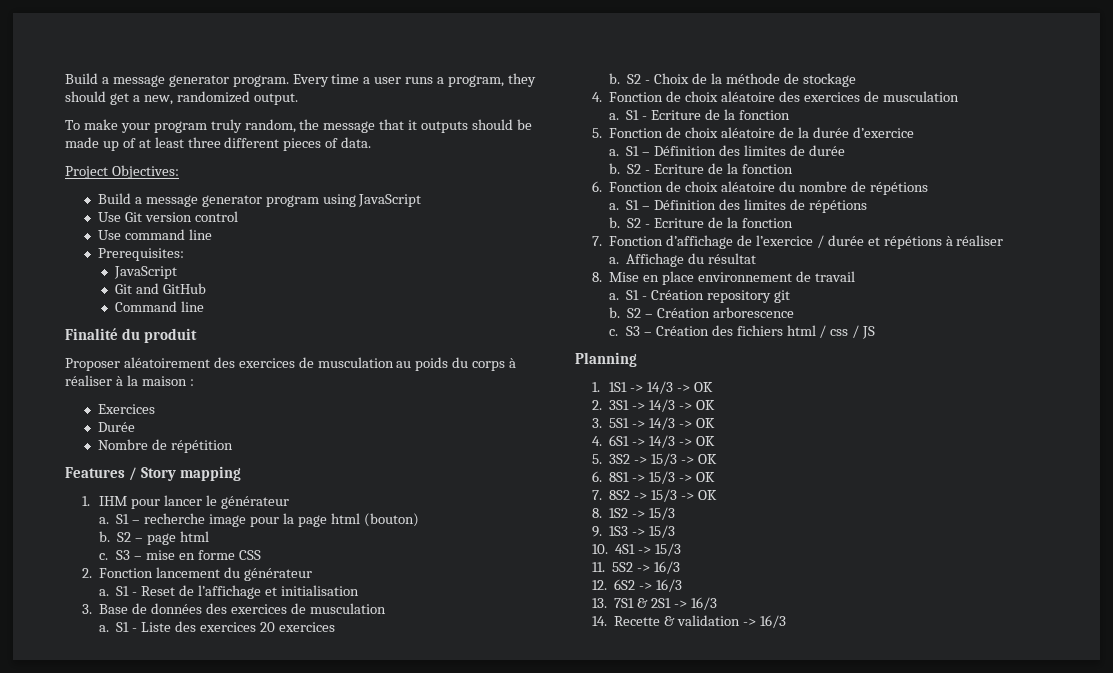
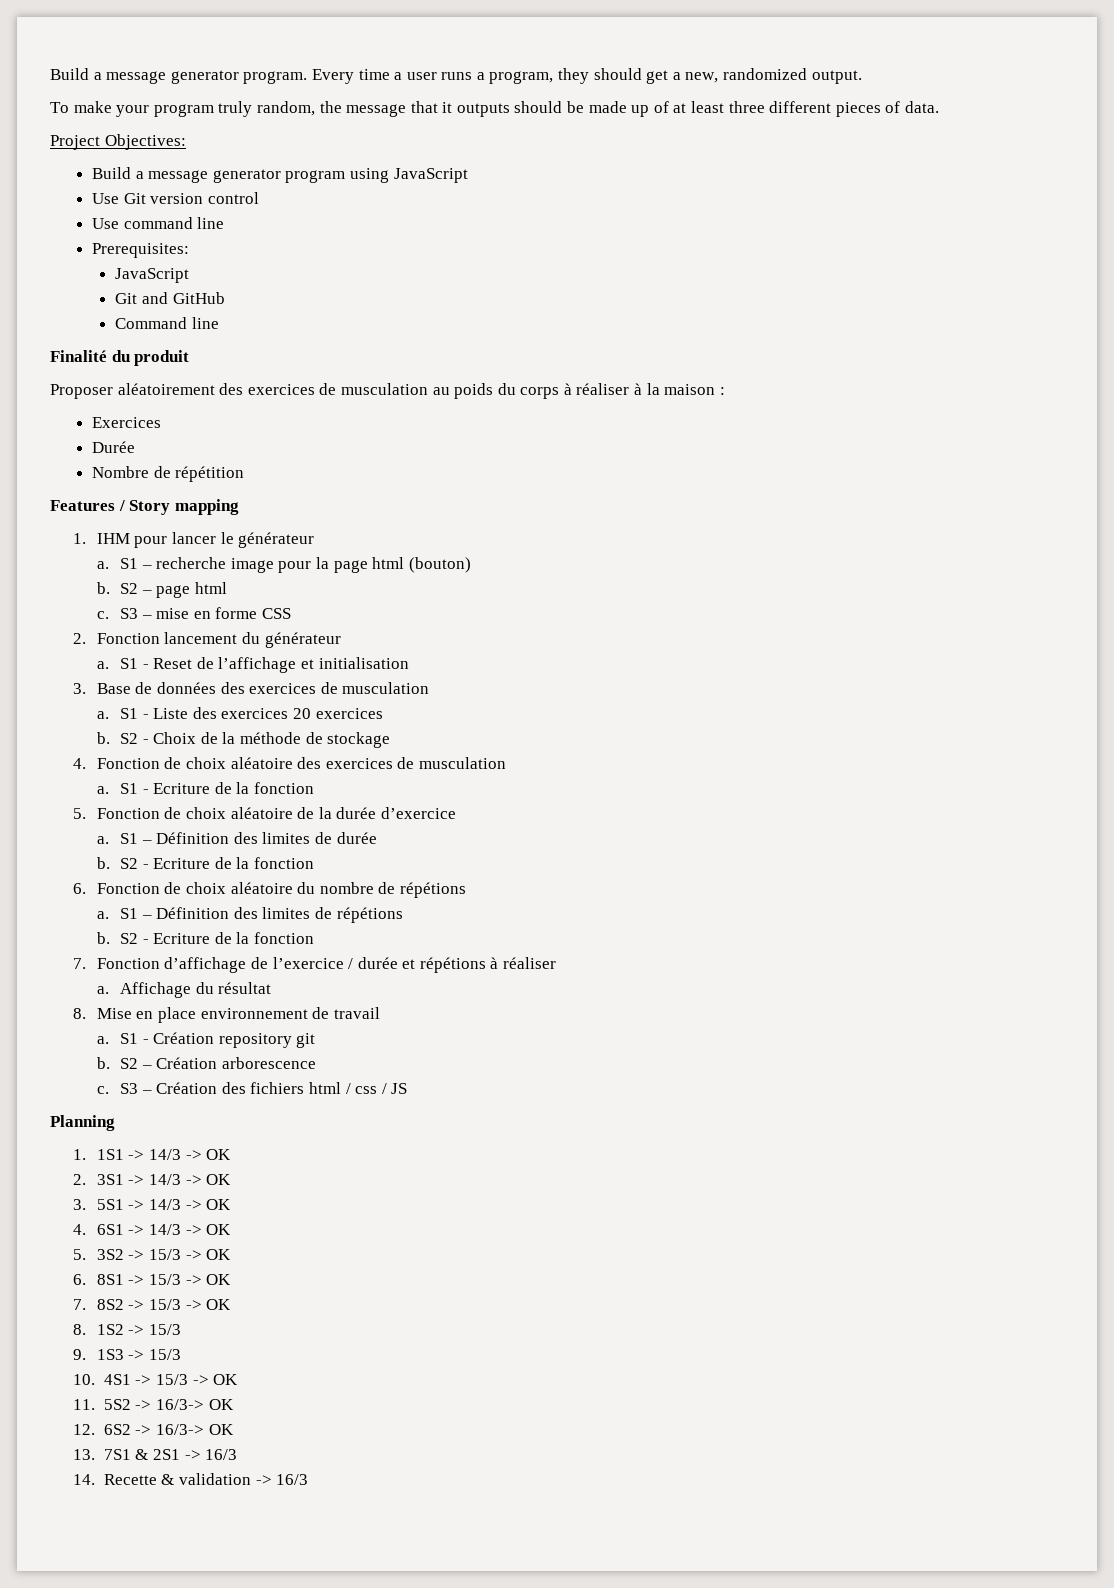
- 10. 4S1 -> 15/3
+ 10. 4S1 -> 15/3 -> OK
- 11. 5S2 -> 16/3
+ 11. 5S2 -> 16/3-> OK
- 12. 6S2 -> 16/3
+ 12. 6S2 -> 16/3-> OK

